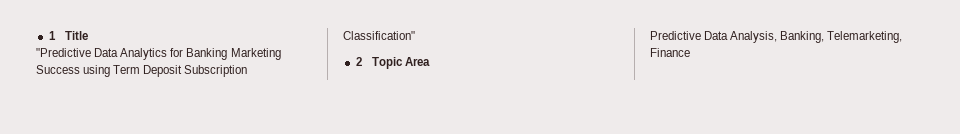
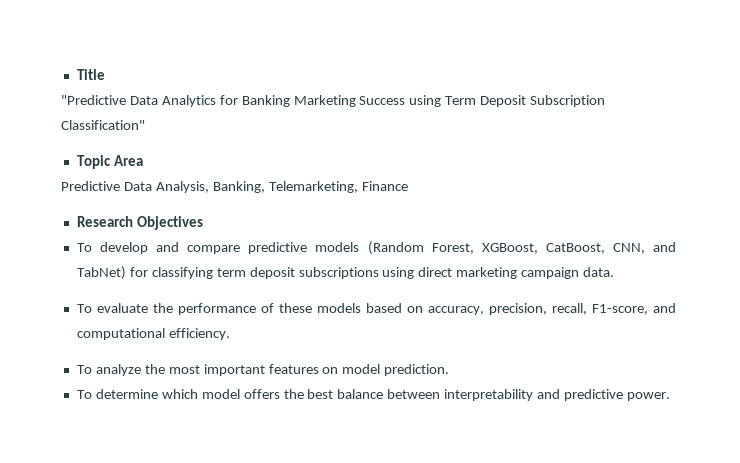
- 1 Title
+ Title
- 2 Topic Area
+ Topic Area
+ Research Objectives
+ To develop and compare predictive models (Random Forest, XGBoost, CatBoost, CNN, and TabNet) for classifying term deposit subscriptions using direct marketing campaign data.
+ To evaluate the performance of these models based on accuracy, precision, recall, F1-score, and computational efficiency.
+ To analyze the most important features on model prediction.
+ To determine which model offers the best balance between interpretability and predictive power.

